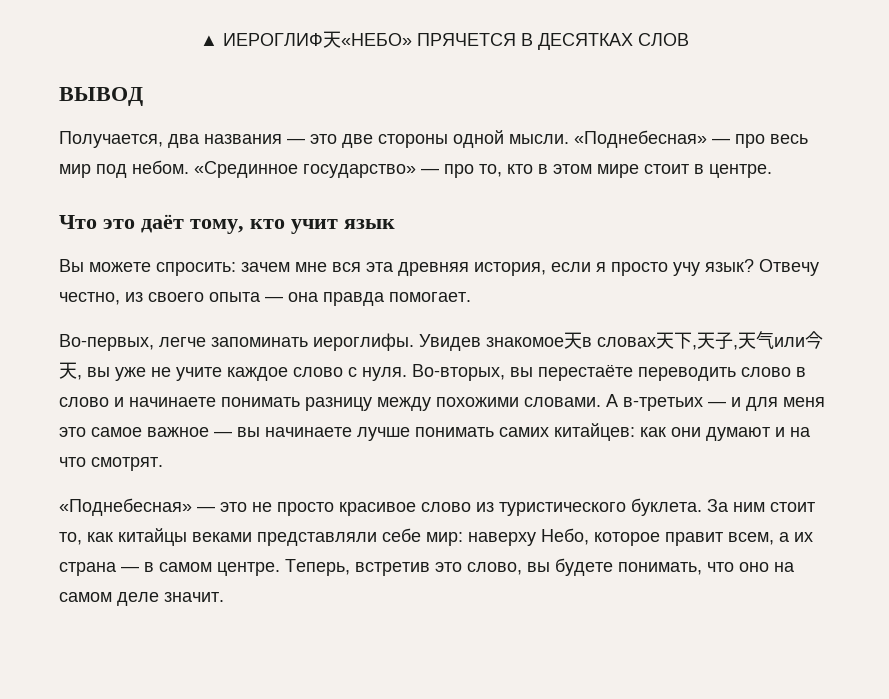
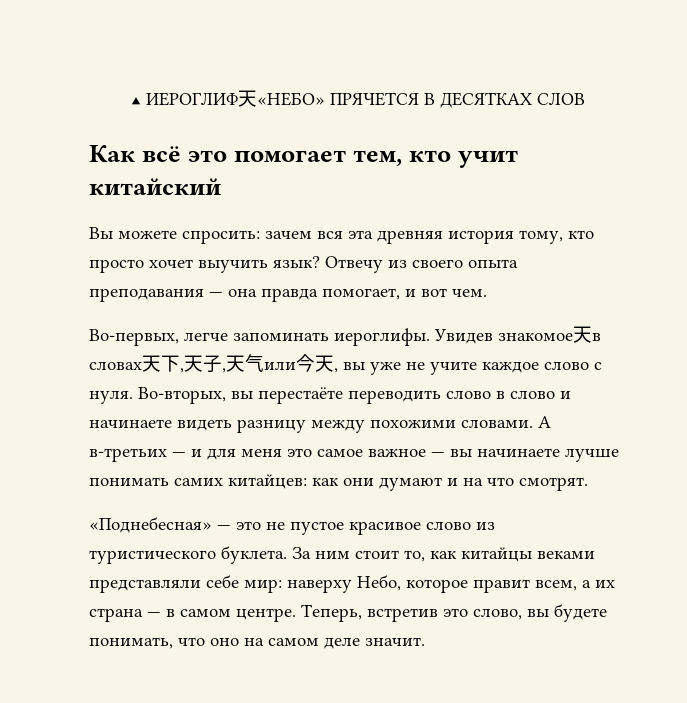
- ВЫВОД
- Получается, два названия — это две стороны одной мысли. «Поднебесная» — про весь мир под небом. «Срединное государство» — про то, кто в этом мире стоит в центре.
- Что это даёт тому, кто учит язык
+ Как всё это помогает тем, кто учит китайский
- Вы можете спросить: зачем мне вся эта древняя история, если я просто учу язык?
+ Вы можете спросить: зачем вся эта древняя история тому, кто просто хочет выучить язык?
- Отвечу честно, из своего опыта — она правда помогает.
+ Отвечу из своего опыта преподавания — она правда помогает, и вот чем.
- Во-вторых, вы перестаёте переводить слово в слово и начинаете понимать разницу между похожими словами.
+ Во-вторых, вы перестаёте переводить слово в слово и начинаете видеть разницу между похожими словами.
- «Поднебесная» — это не просто красивое слово из туристического буклета.
+ «Поднебесная» — это не пустое красивое слово из туристического буклета.

